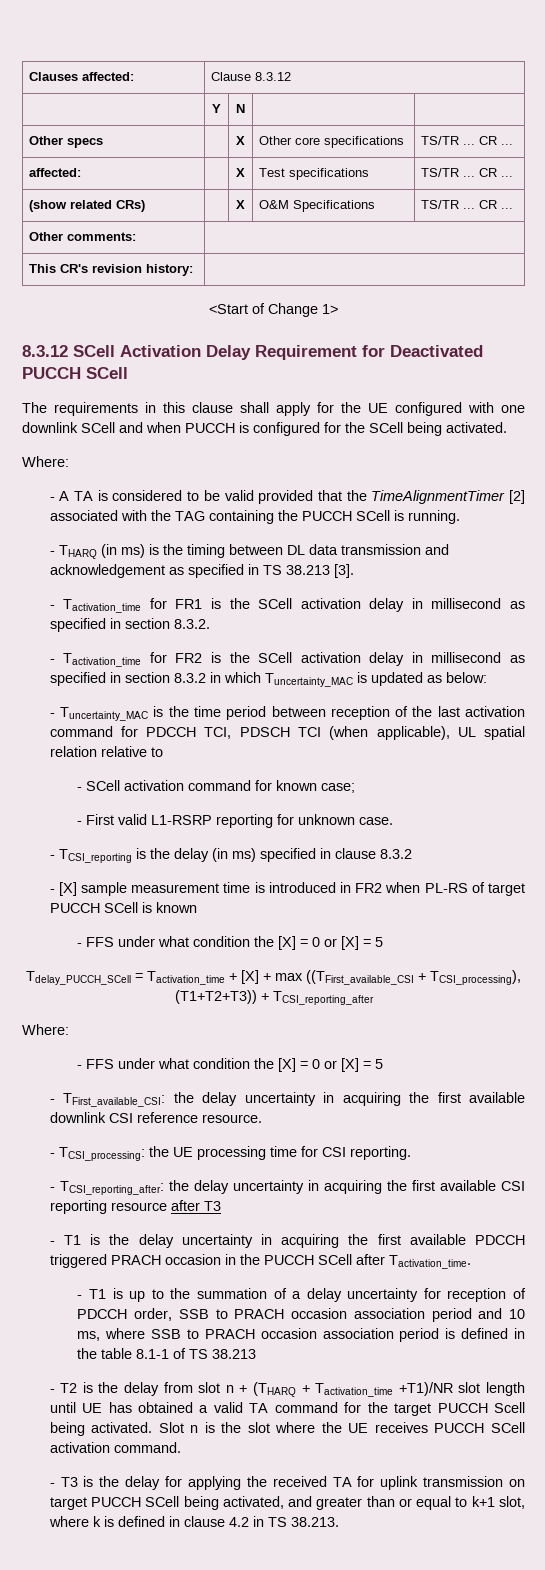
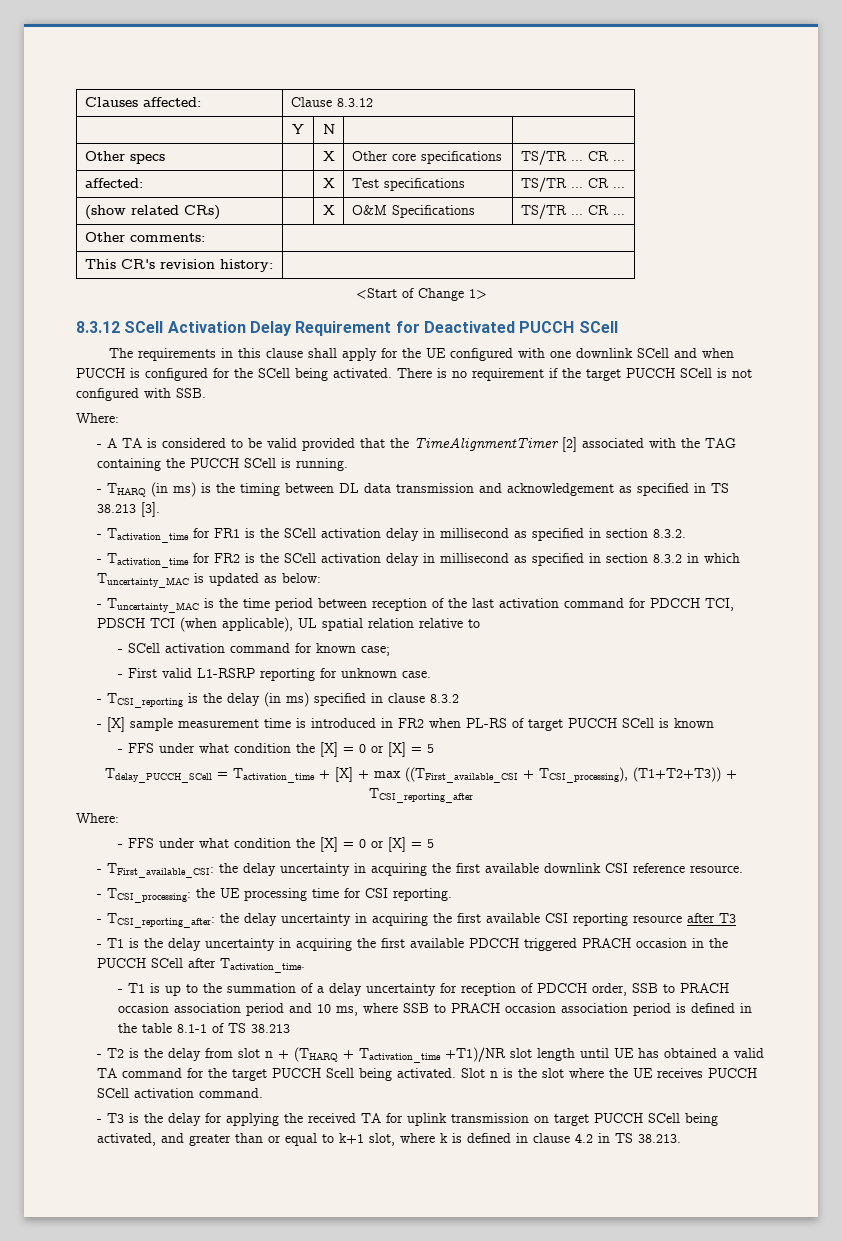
+ There is no requirement if the target PUCCH SCell is not configured with SSB.

